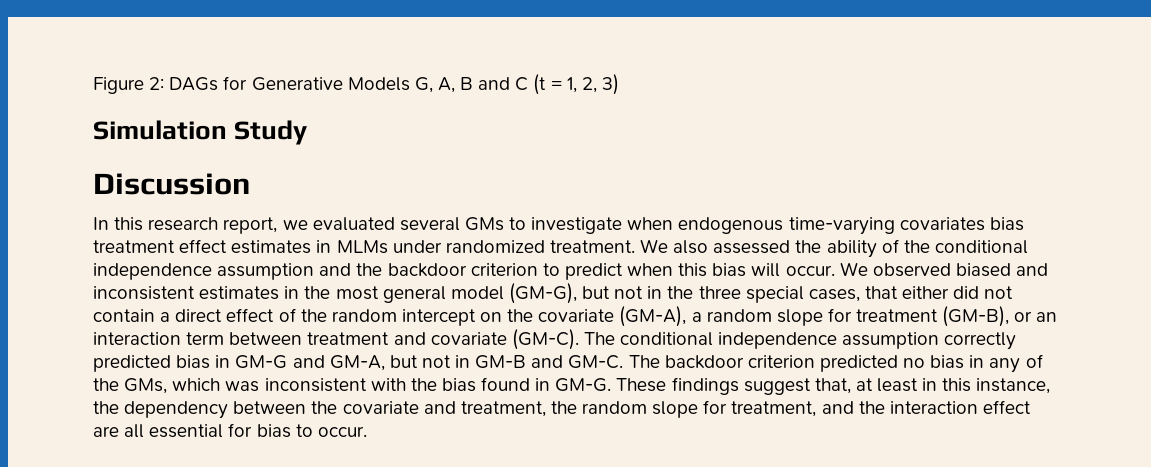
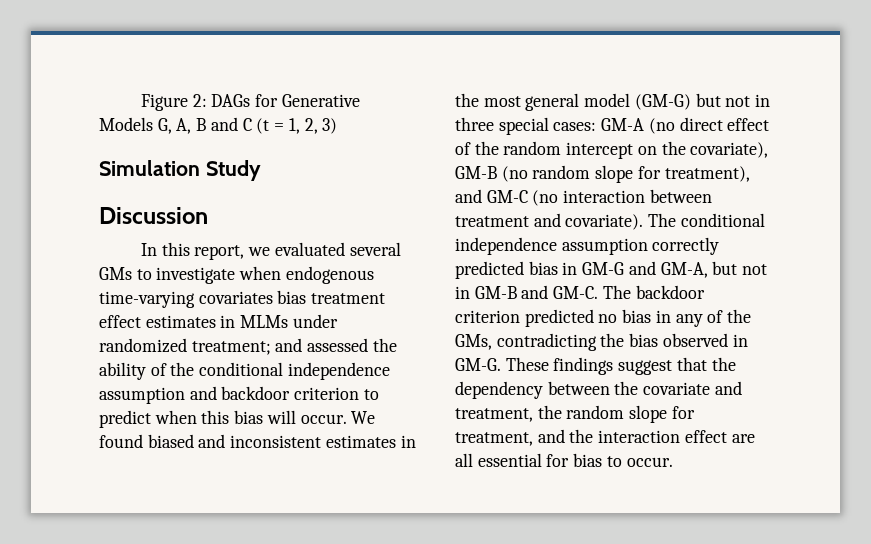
- In this research report, we evaluated several GMs to investigate when endogenous time-varying covariates bias treatment effect estimates in MLMs under randomized treatment. We also assessed the ability of the conditional independence assumption and the backdoor criterion to predict when this bias will occur.
+ In this report, we evaluated several GMs to investigate when endogenous time-varying covariates bias treatment effect estimates in MLMs under randomized treatment; and assessed the ability of the conditional independence assumption and backdoor criterion to predict when this bias will occur.
- We observed biased and inconsistent estimates in the most general model (GM-G), but not in the three special cases, that either did not contain a direct effect of the random intercept on the covariate (GM-A), a random slope for treatment (GM-B), or an interaction term between treatment and covariate (GM-C).
+ We found biased and inconsistent estimates in the most general model (GM-G) but not in three special cases: GM-A (no direct effect of the random intercept on the covariate), GM-B (no random slope for treatment), and GM-C (no interaction between treatment and covariate).
- The backdoor criterion predicted no bias in any of the GMs, which was inconsistent with the bias found in GM-G.
+ The backdoor criterion predicted no bias in any of the GMs, contradicting the bias observed in GM-G.
- These findings suggest that, at least in this instance, the dependency between the covariate and treatment, the random slope for treatment, and the interaction effect are all essential for bias to occur.
+ These findings suggest that the dependency between the covariate and treatment, the random slope for treatment, and the interaction effect are all essential for bias to occur.

